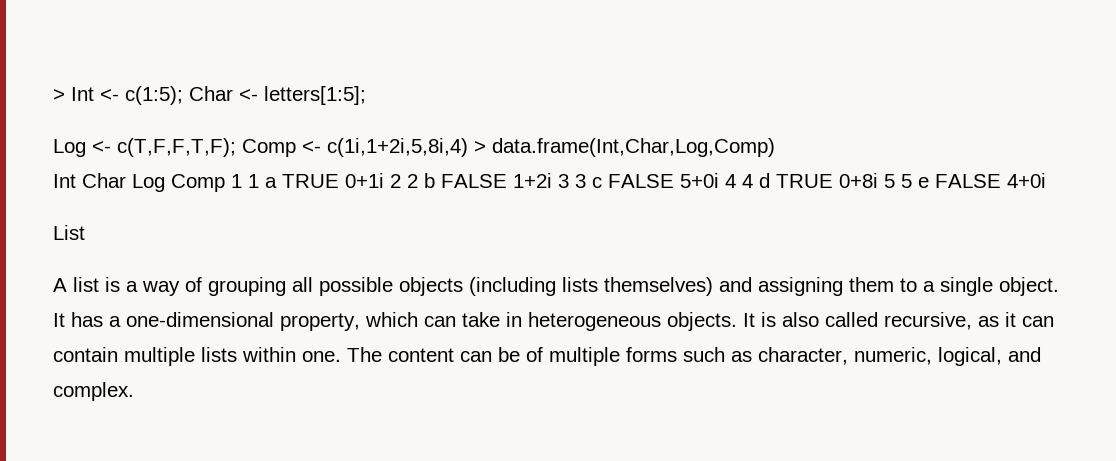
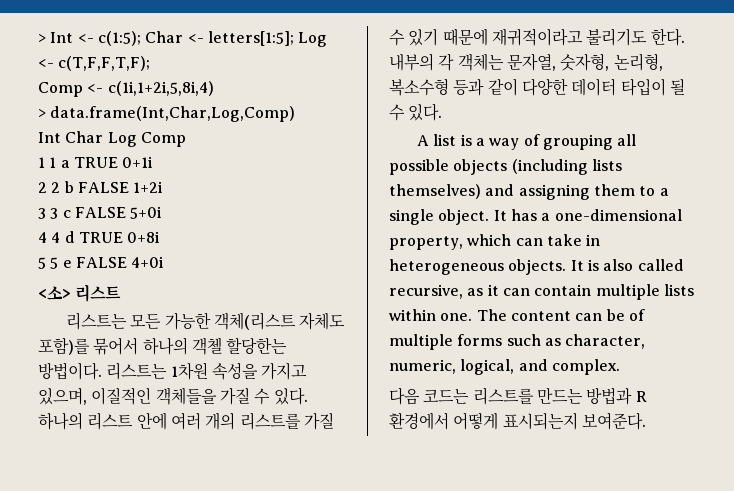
- > Int <- c(1:5); Char <- letters[1:5];
- Log <- c(T,F,F,T,F); Comp <- c(1i,1+2i,5,8i,4) > data.frame(Int,Char,Log,Comp)
+ > Int <- c(1:5); Char <- letters[1:5]; Log <- c(T,F,F,T,F);
+ Comp <- c(1i,1+2i,5,8i,4)
+ > data.frame(Int,Char,Log,Comp)
- Int Char Log Comp 1 1 a TRUE 0+1i 2 2 b FALSE 1+2i 3 3 c FALSE 5+0i 4 4 d TRUE 0+8i 5 5 e FALSE 4+0i
+ Int Char Log Comp
+ 1 1 a TRUE 0+1i
+ 2 2 b FALSE 1+2i
+ 3 3 c FALSE 5+0i
+ 4 4 d TRUE 0+8i
+ 5 5 e FALSE 4+0i
- List
+ <소> 리스트
+ 리스트는 모든 가능한 객체(리스트 자체도 포함)를 묶어서 하나의 객첼 할당한는 방법이다. 리스트는 1차원 속성을 가지고 있으며, 이질적인 객체들을 가질 수 있다. 하나의 리스트 안에 여러 개의 리스트를 가질 수 있기 때문에 재귀적이라고 불리기도 한다. 내부의 각 객체는 문자열, 숫자형, 논리형, 복소수형 등과 같이 다양한 데이터 타입이 될 수 있다.
+ 다음 코드는 리스트를 만드는 방법과 R 환경에서 어떻게 표시되는지 보여준다.

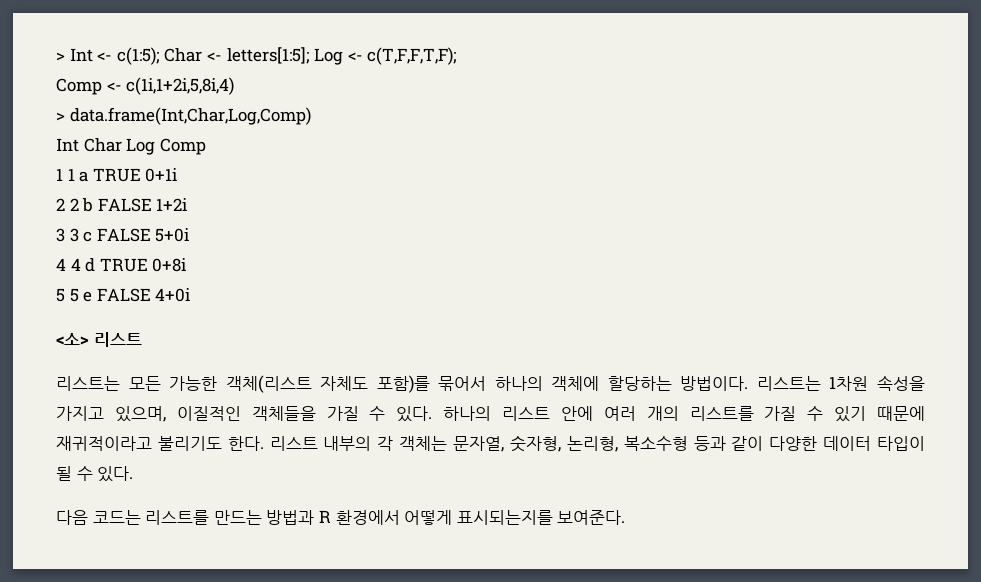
- 리스트는 모든 가능한 객체(리스트 자체도 포함)를 묶어서 하나의 객첼 할당한는 방법이다.
+ 리스트는 모든 가능한 객체(리스트 자체도 포함)를 묶어서 하나의 객체에 할당하는 방법이다.
- 내부의 각 객체는 문자열, 숫자형, 논리형, 복소수형 등과 같이 다양한 데이터 타입이 될 수 있다.
+ 리스트 내부의 각 객체는 문자열, 숫자형, 논리형, 복소수형 등과 같이 다양한 데이터 타입이 될 수 있다.
- A list is a way of grouping all possible objects (including lists themselves) and assigning them to a single object. It has a one-dimensional property, which can take in heterogeneous objects. It is also called recursive, as it can contain multiple lists within one. The content can be of multiple forms such as character, numeric, logical, and complex.
- 다음 코드는 리스트를 만드는 방법과 R 환경에서 어떻게 표시되는지 보여준다.
+ 다음 코드는 리스트를 만드는 방법과 R 환경에서 어떻게 표시되는지를 보여준다.

